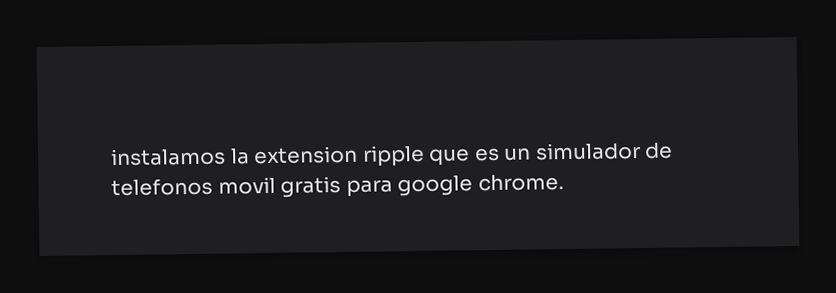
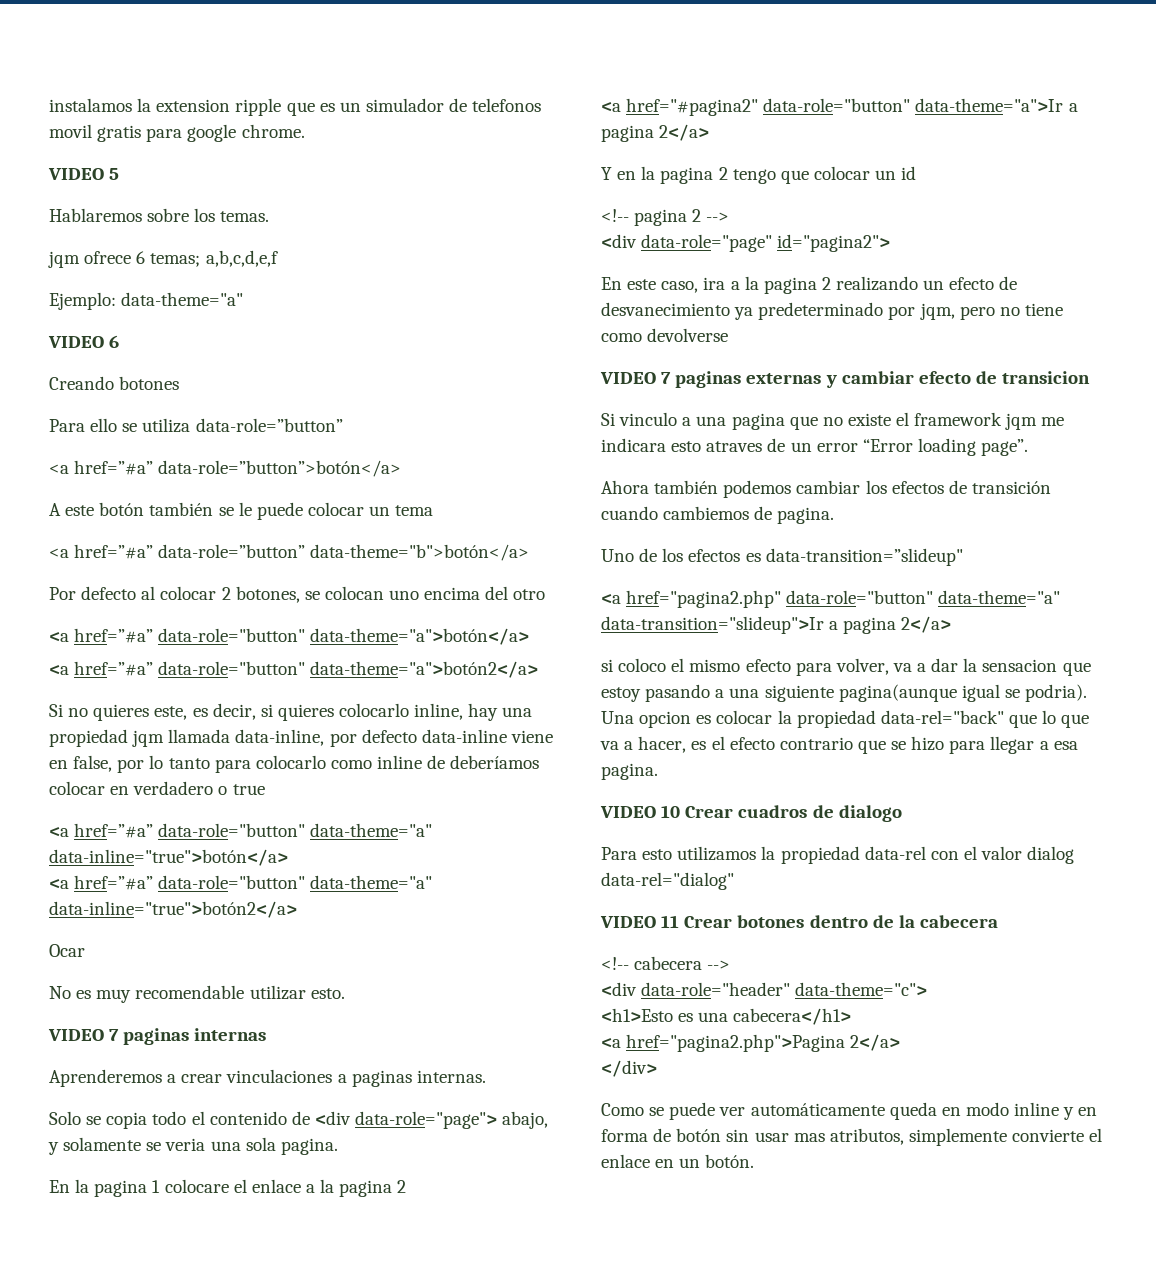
+ VIDEO 5
+ Hablaremos sobre los temas.
+ jqm ofrece 6 temas; a,b,c,d,e,f
+ Ejemplo: data-theme="a"
+ VIDEO 6
+ Creando botones
+ Para ello se utiliza data-role=”button”
+ <a href=”#a” data-role=”button”>botón</a>
+ A este botón también se le puede colocar un tema
+ <a href=”#a” data-role=”button” data-theme="b">botón</a>
+ Por defecto al colocar 2 botones, se colocan uno encima del otro
+ <a href=”#a” data-role="button" data-theme="a">botón</a>
+ <a href=”#a” data-role="button" data-theme="a">botón2</a>
+ Si no quieres este, es decir, si quieres colocarlo inline, hay una propiedad jqm llamada data-inline, por defecto data-inline viene en false, por lo tanto para colocarlo como inline de deberíamos colocar en verdadero o true
+ <a href=”#a” data-role="button" data-theme="a" data-inline="true">botón</a>
+ <a href=”#a” data-role="button" data-theme="a" data-inline="true">botón2</a>
+ Ocar
+ No es muy recomendable utilizar esto.
+ VIDEO 7 paginas internas
+ Aprenderemos a crear vinculaciones a paginas internas.
+ Solo se copia todo el contenido de <div data-role="page"> abajo, y solamente se veria una sola pagina.
+ En la pagina 1 colocare el enlace a la pagina 2
+ <a href="#pagina2" data-role="button" data-theme="a">Ir a pagina 2</a>
+ Y en la pagina 2 tengo que colocar un id
+ <!-- pagina 2 -->
+ <div data-role="page" id="pagina2">
+ En este caso, ira a la pagina 2 realizando un efecto de desvanecimiento ya predeterminado por jqm, pero no tiene como devolverse
+ VIDEO 7 paginas externas y cambiar efecto de transicion
+ Si vinculo a una pagina que no existe el framework jqm me indicara esto atraves de un error “Error loading page”.
+ Ahora también podemos cambiar los efectos de transición cuando cambiemos de pagina.
+ Uno de los efectos es data-transition=”slideup"
+ <a href="pagina2.php" data-role="button" data-theme="a" data-transition="slideup">Ir a pagina 2</a>
+ si coloco el mismo efecto para volver, va a dar la sensacion que estoy pasando a una siguiente pagina(aunque igual se podria). Una opcion es colocar la propiedad data-rel="back" que lo que va a hacer, es el efecto contrario que se hizo para llegar a esa pagina.
+ VIDEO 10 Crear cuadros de dialogo
+ Para esto utilizamos la propiedad data-rel con el valor dialog data-rel="dialog"
+ VIDEO 11 Crear botones dentro de la cabecera
+ <!-- cabecera -->
+ <div data-role="header" data-theme="c">
+ <h1>Esto es una cabecera</h1>
+ <a href="pagina2.php">Pagina 2</a>
+ </div>
+ Como se puede ver automáticamente queda en modo inline y en forma de botón sin usar mas atributos, simplemente convierte el enlace en un botón.

